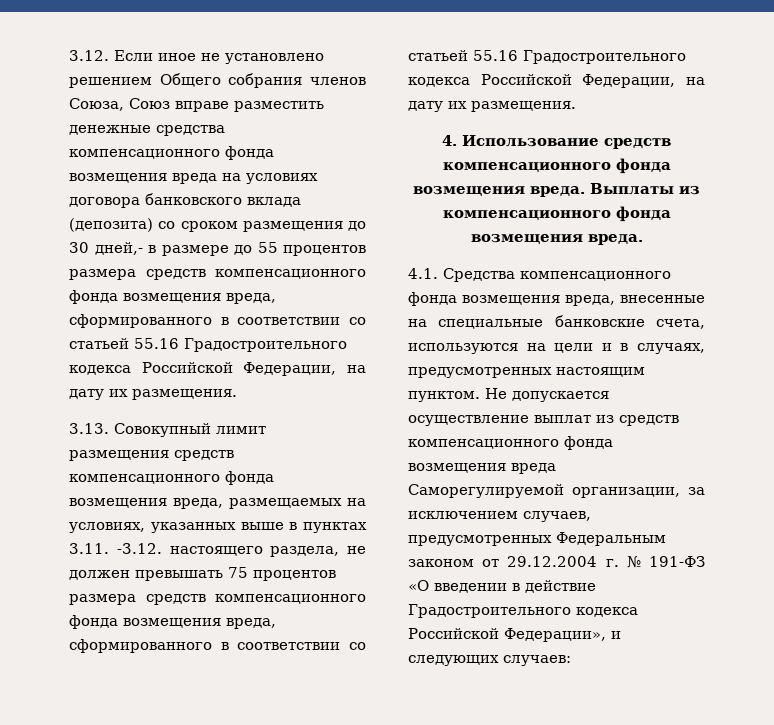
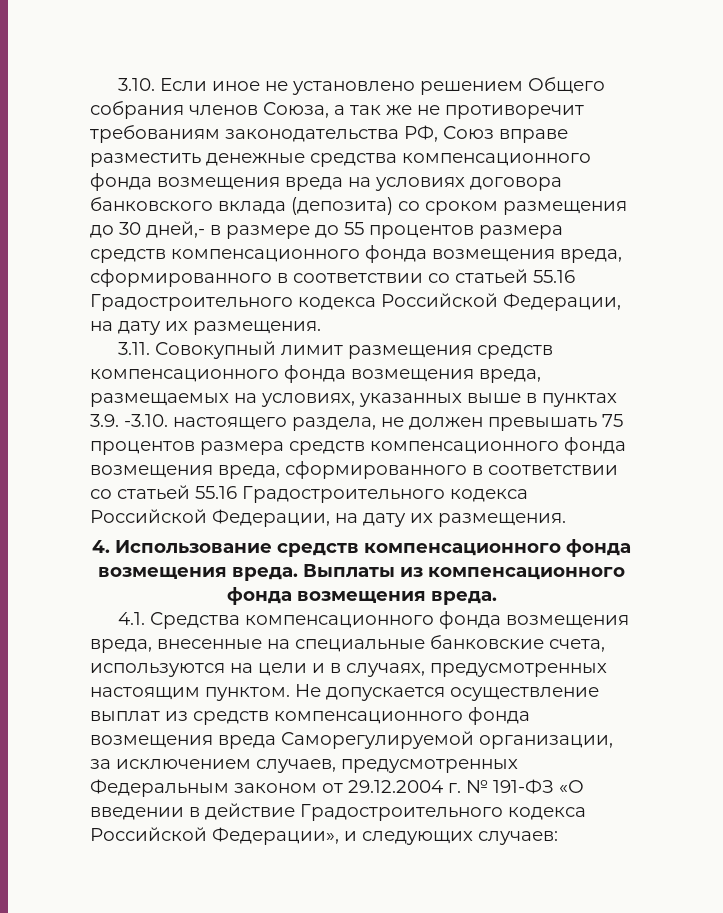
- 3.12. Если иное не установлено решением Общего собрания членов Союза, Союз вправе разместить денежные средства компенсационного фонда возмещения вреда на условиях договора банковского вклада (депозита) со сроком размещения до 30 дней,- в размере до 55 процентов размера средств компенсационного фонда возмещения вреда, сформированного в соответствии со статьей 55.16 Градостроительного кодекса Российской Федерации, на дату их размещения.
+ 3.10. Если иное не установлено решением Общего собрания членов Союза, а так же не противоречит требованиям законодательства РФ, Союз вправе разместить денежные средства компенсационного фонда возмещения вреда на условиях договора банковского вклада (депозита) со сроком размещения до 30 дней,- в размере до 55 процентов размера средств компенсационного фонда возмещения вреда, сформированного в соответствии со статьей 55.16 Градостроительного кодекса Российской Федерации, на дату их размещения.
- 3.13. Совокупный лимит размещения средств компенсационного фонда возмещения вреда, размещаемых на условиях, указанных выше в пунктах 3.11. -3.12. настоящего раздела, не должен превышать 75 процентов размера средств компенсационного фонда возмещения вреда, сформированного в соответствии со статьей 55.16 Градостроительного кодекса Российской Федерации, на дату их размещения.
+ 3.11. Совокупный лимит размещения средств компенсационного фонда возмещения вреда, размещаемых на условиях, указанных выше в пунктах 3.9. -3.10. настоящего раздела, не должен превышать 75 процентов размера средств компенсационного фонда возмещения вреда, сформированного в соответствии со статьей 55.16 Градостроительного кодекса Российской Федерации, на дату их размещения.

